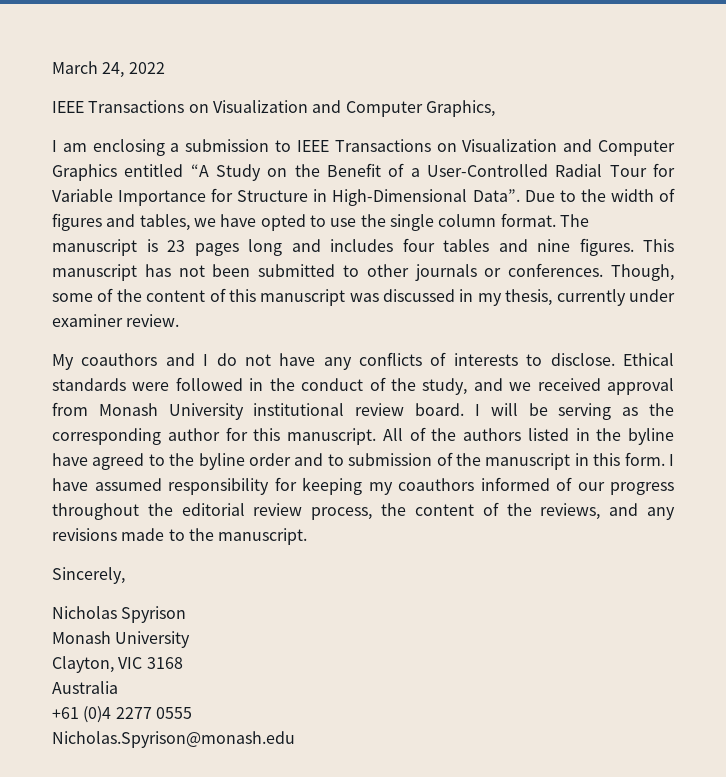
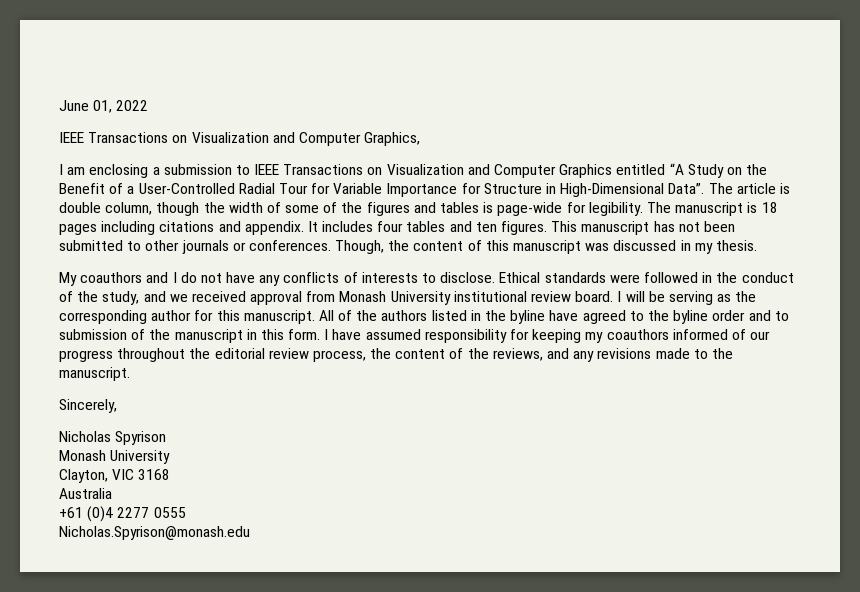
- March 24, 2022
+ June 01, 2022
- Due to the width of figures and tables, we have opted to use the single column format. The manuscript is 23 pages long and includes four tables and nine figures.
+ The article is double column, though the width of some of the figures and tables is page-wide for legibility. The manuscript is 18 pages including citations and appendix. It includes four tables and ten figures.
- Though, some of the content of this manuscript was discussed in my thesis, currently under examiner review.
+ Though, the content of this manuscript was discussed in my thesis.

